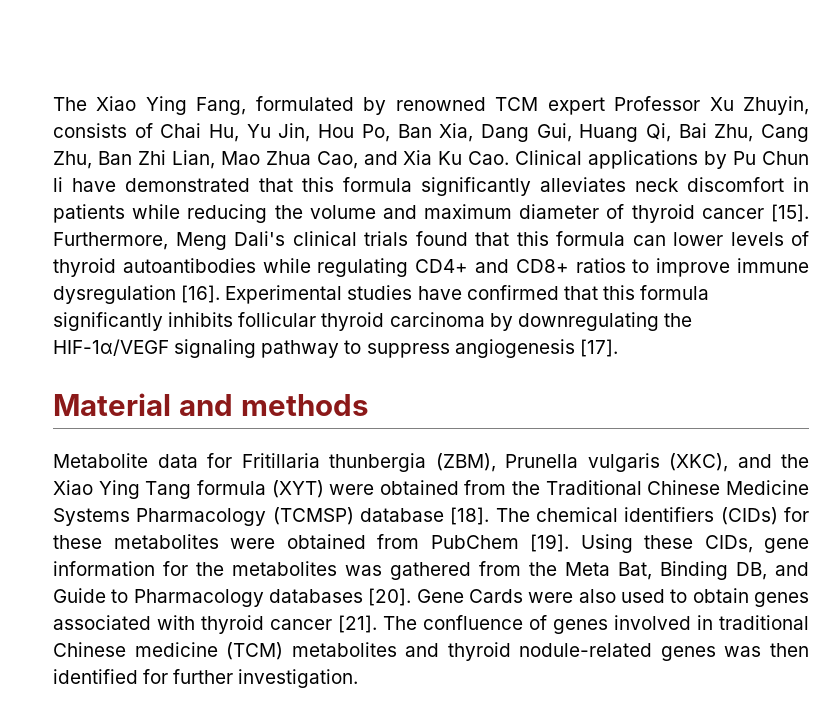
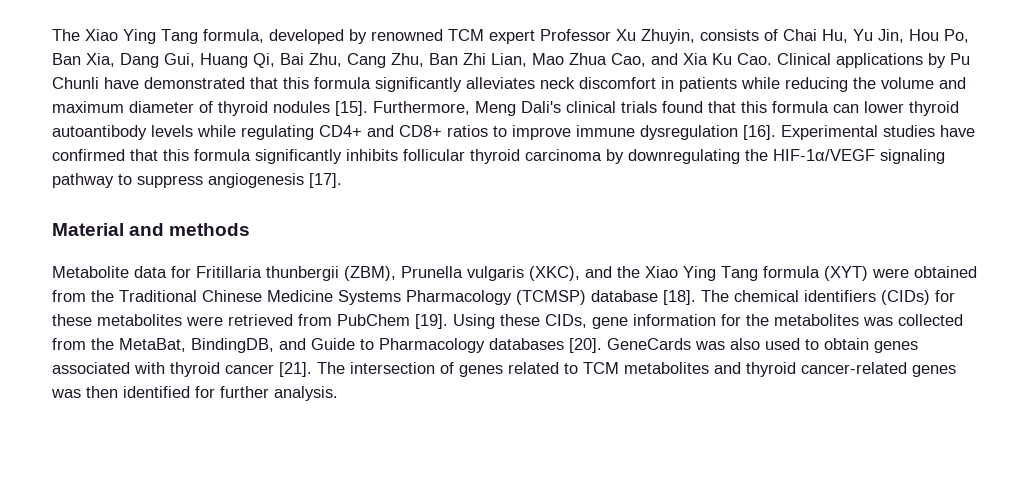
- The Xiao Ying Fang, formulated by renowned TCM expert Professor Xu Zhuyin, consists of Chai Hu, Yu Jin, Hou Po, Ban Xia, Dang Gui, Huang Qi, Bai Zhu, Cang Zhu, Ban Zhi Lian, Mao Zhua Cao, and Xia Ku Cao. Clinical applications by Pu Chun li have demonstrated that this formula significantly alleviates neck discomfort in patients while reducing the volume and maximum diameter of thyroid cancer [15].
+ The Xiao Ying Tang formula, developed by renowned TCM expert Professor Xu Zhuyin, consists of Chai Hu, Yu Jin, Hou Po, Ban Xia, Dang Gui, Huang Qi, Bai Zhu, Cang Zhu, Ban Zhi Lian, Mao Zhua Cao, and Xia Ku Cao. Clinical applications by Pu Chunli have demonstrated that this formula significantly alleviates neck discomfort in patients while reducing the volume and maximum diameter of thyroid nodules [15].
- Furthermore, Meng Dali's clinical trials found that this formula can lower levels of thyroid autoantibodies while regulating CD4+ and CD8+ ratios to improve immune dysregulation [16].
+ Furthermore, Meng Dali's clinical trials found that this formula can lower thyroid autoantibody levels while regulating CD4+ and CD8+ ratios to improve immune dysregulation [16].
- Metabolite data for Fritillaria thunbergia (ZBM), Prunella vulgaris (XKC), and the Xiao Ying Tang formula (XYT) were obtained from the Traditional Chinese Medicine Systems Pharmacology (TCMSP) database [18].
+ Metabolite data for Fritillaria thunbergii (ZBM), Prunella vulgaris (XKC), and the Xiao Ying Tang formula (XYT) were obtained from the Traditional Chinese Medicine Systems Pharmacology (TCMSP) database [18].
- The chemical identifiers (CIDs) for these metabolites were obtained from PubChem [19].
+ The chemical identifiers (CIDs) for these metabolites were retrieved from PubChem [19].
- Using these CIDs, gene information for the metabolites was gathered from the Meta Bat, Binding DB, and Guide to Pharmacology databases [20].
+ Using these CIDs, gene information for the metabolites was collected from the MetaBat, BindingDB, and Guide to Pharmacology databases [20].
- Gene Cards were also used to obtain genes associated with thyroid cancer [21].
+ GeneCards was also used to obtain genes associated with thyroid cancer [21].
- The confluence of genes involved in traditional Chinese medicine (TCM) metabolites and thyroid nodule-related genes was then identified for further investigation.
+ The intersection of genes related to TCM metabolites and thyroid cancer-related genes was then identified for further analysis.

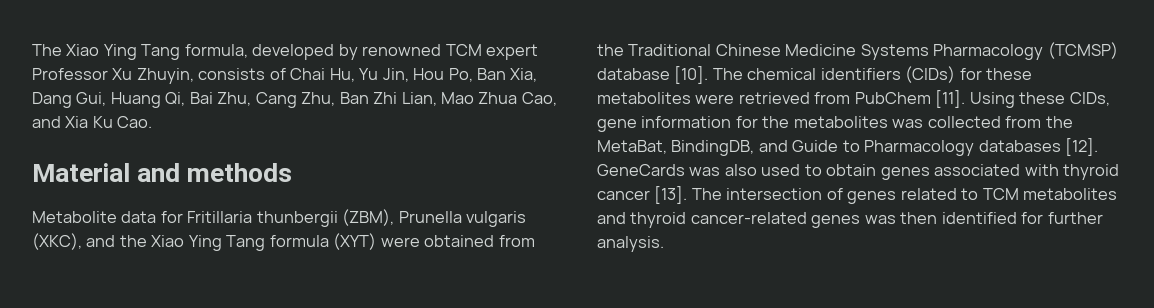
- The Xiao Ying Tang formula, developed by renowned TCM expert Professor Xu Zhuyin, consists of Chai Hu, Yu Jin, Hou Po, Ban Xia, Dang Gui, Huang Qi, Bai Zhu, Cang Zhu, Ban Zhi Lian, Mao Zhua Cao, and Xia Ku Cao. Clinical applications by Pu Chunli have demonstrated that this formula significantly alleviates neck discomfort in patients while reducing the volume and maximum diameter of thyroid nodules [15]. Furthermore, Meng Dali's clinical trials found that this formula can lower thyroid autoantibody levels while regulating CD4+ and CD8+ ratios to improve immune dysregulation [16]. Experimental studies have confirmed that this formula significantly inhibits follicular thyroid carcinoma by downregulating the HIF-1α/VEGF signaling pathway to suppress angiogenesis [17].
+ The Xiao Ying Tang formula, developed by renowned TCM expert Professor Xu Zhuyin, consists of Chai Hu, Yu Jin, Hou Po, Ban Xia, Dang Gui, Huang Qi, Bai Zhu, Cang Zhu, Ban Zhi Lian, Mao Zhua Cao, and Xia Ku Cao.
- Metabolite data for Fritillaria thunbergii (ZBM), Prunella vulgaris (XKC), and the Xiao Ying Tang formula (XYT) were obtained from the Traditional Chinese Medicine Systems Pharmacology (TCMSP) database [18].
+ Metabolite data for Fritillaria thunbergii (ZBM), Prunella vulgaris (XKC), and the Xiao Ying Tang formula (XYT) were obtained from the Traditional Chinese Medicine Systems Pharmacology (TCMSP) database [10].
- The chemical identifiers (CIDs) for these metabolites were retrieved from PubChem [19].
+ The chemical identifiers (CIDs) for these metabolites were retrieved from PubChem [11].
- Using these CIDs, gene information for the metabolites was collected from the MetaBat, BindingDB, and Guide to Pharmacology databases [20].
+ Using these CIDs, gene information for the metabolites was collected from the MetaBat, BindingDB, and Guide to Pharmacology databases [12].
- GeneCards was also used to obtain genes associated with thyroid cancer [21].
+ GeneCards was also used to obtain genes associated with thyroid cancer [13].

